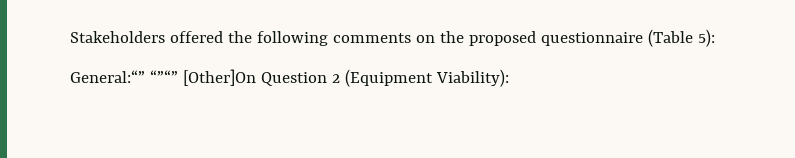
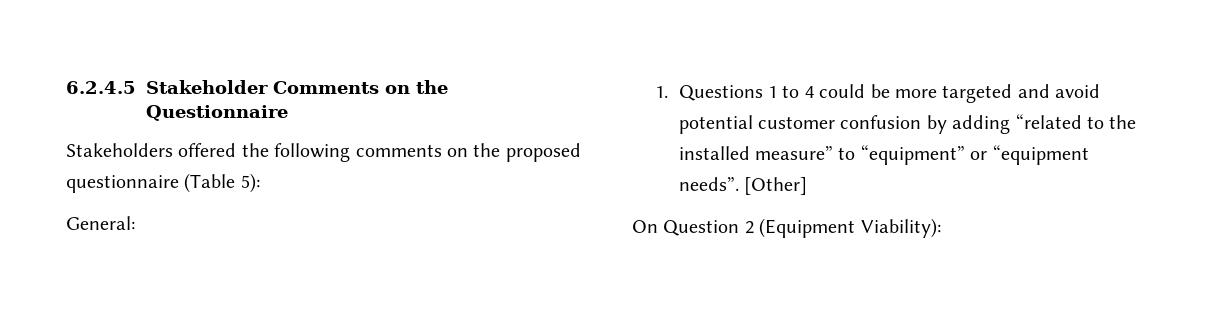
+ 6.2.4.5 Stakeholder Comments on the Questionnaire
- General:“” “”“” [Other]On Question 2 (Equipment Viability):
+ General:
+ 1. Questions 1 to 4 could be more targeted and avoid potential customer confusion by adding “related to the installed measure” to “equipment” or “equipment needs”. [Other]
+ On Question 2 (Equipment Viability):

